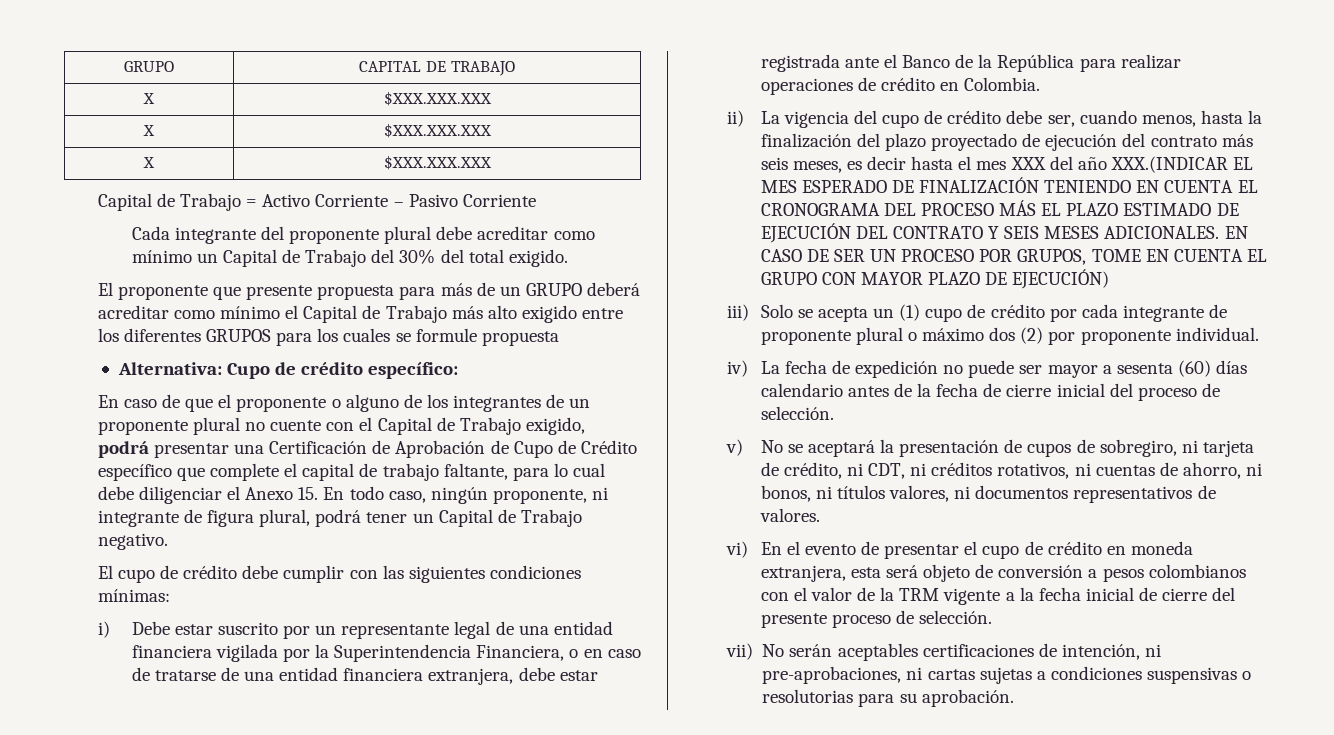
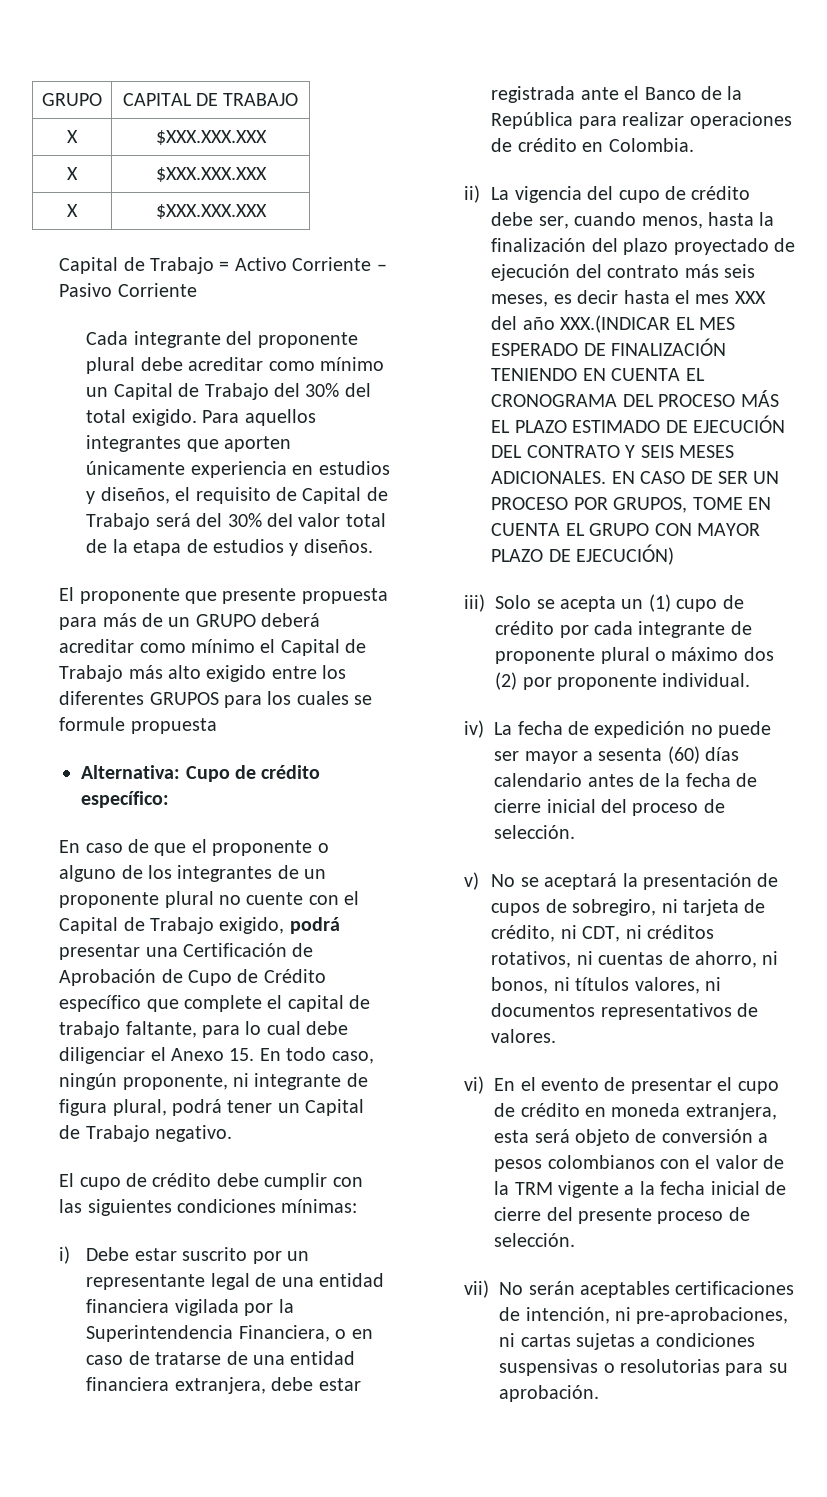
+ Para aquellos integrantes que aporten únicamente experiencia en estudios y diseños, el requisito de Capital de Trabajo será del 30% deI valor total de la etapa de estudios y diseños.

